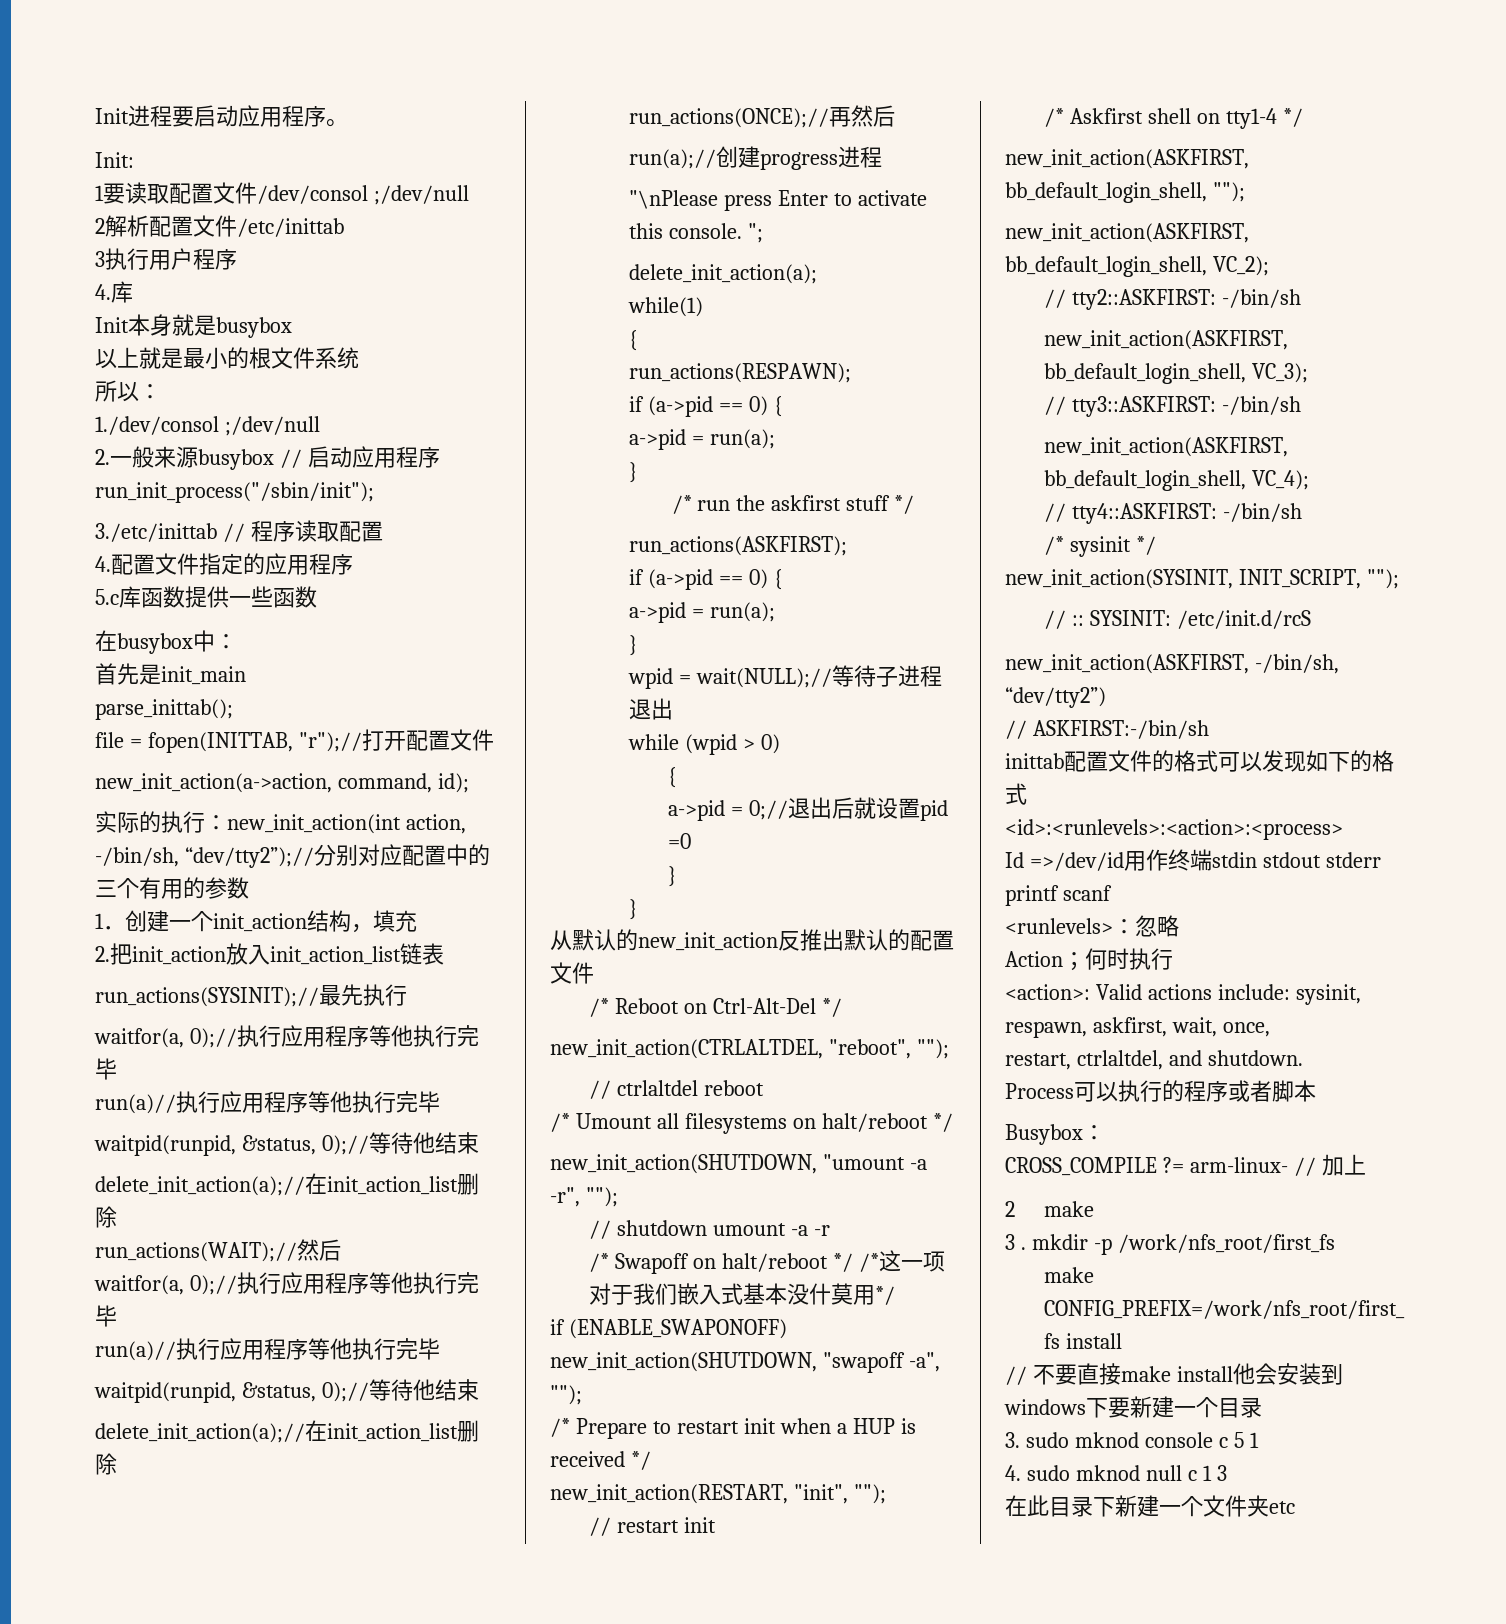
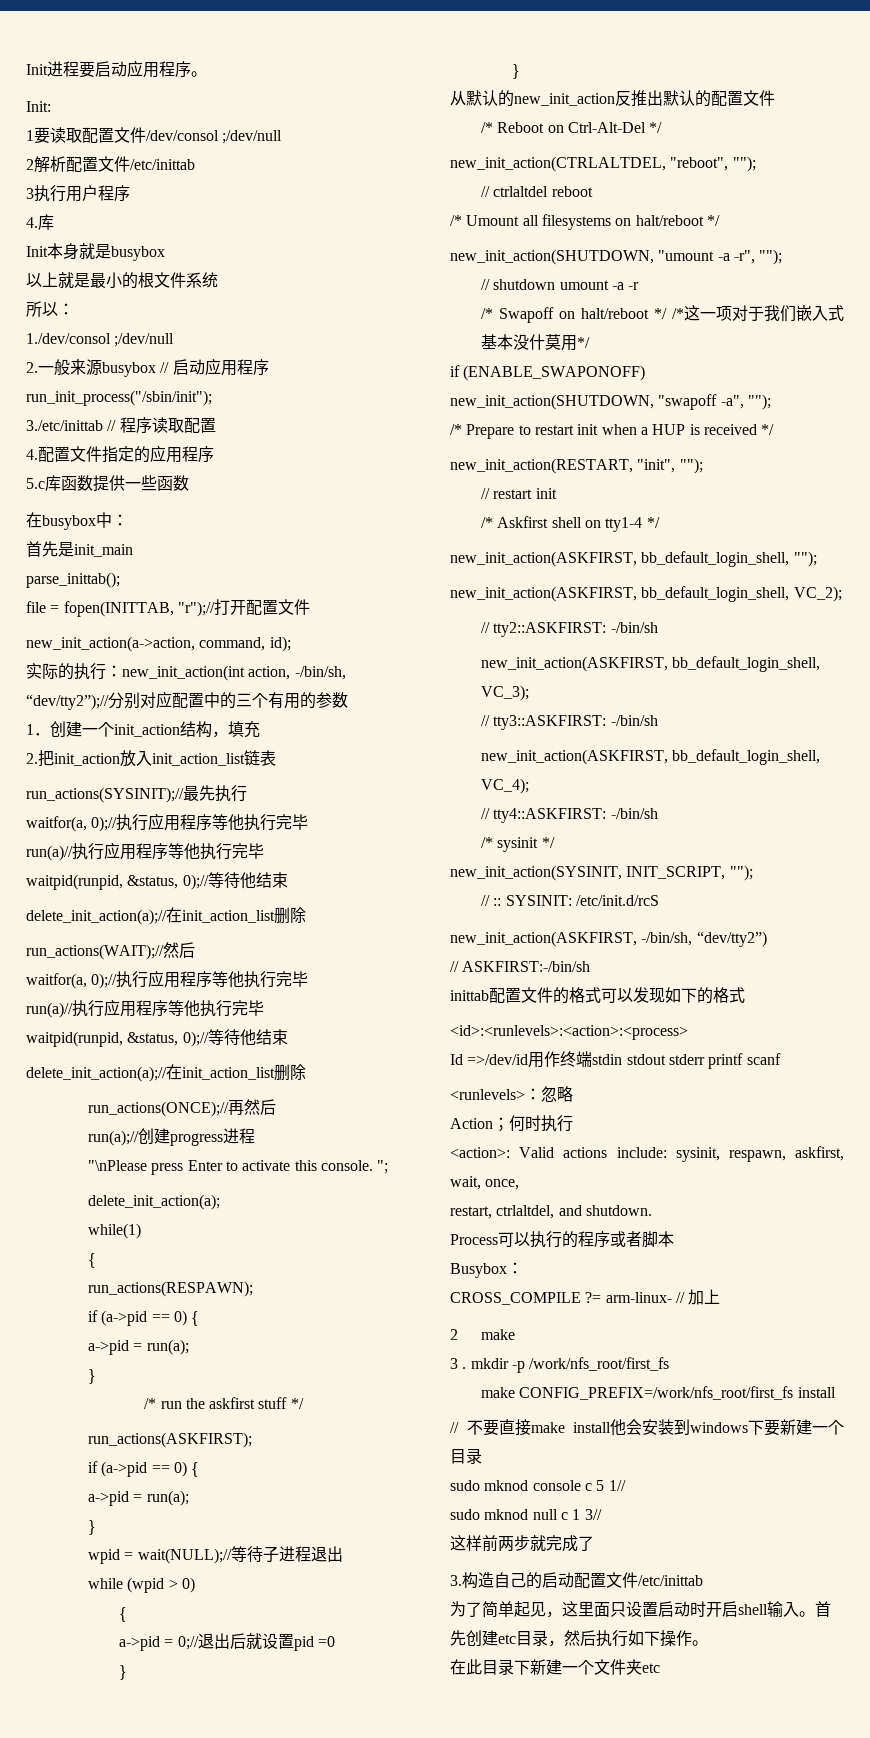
- 3. sudo mknod console c 5 1
- 4. sudo mknod null c 1 3
+ sudo mknod console c 5 1//
+ sudo mknod null c 1 3//
+ 这样前两步就完成了
+ 3.构造自己的启动配置文件/etc/inittab
+ 为了简单起见，这里面只设置启动时开启shell输入。首先创建etc目录，然后执行如下操作。

